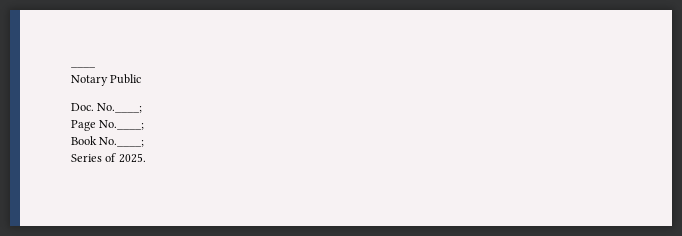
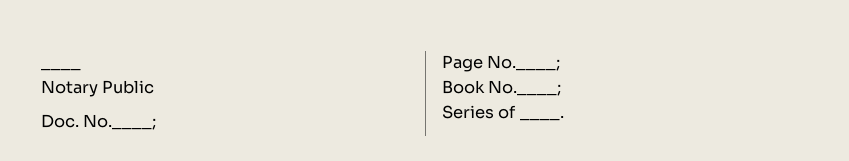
- Series of 2025.
+ Series of ____.

